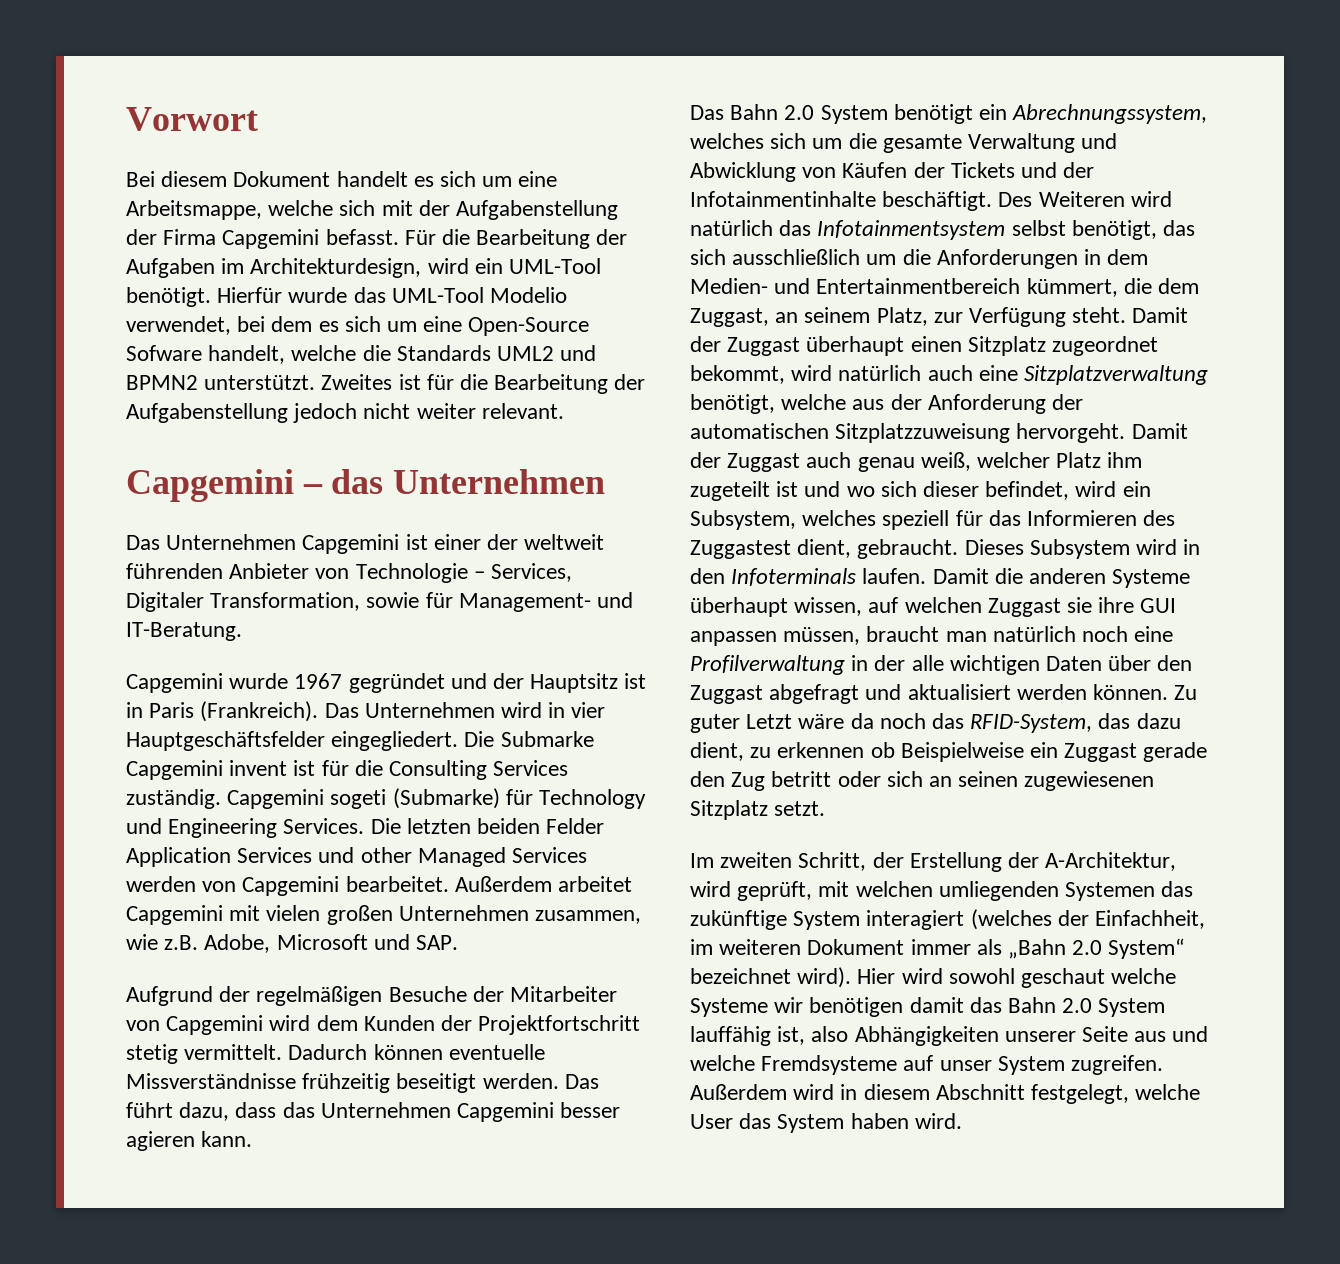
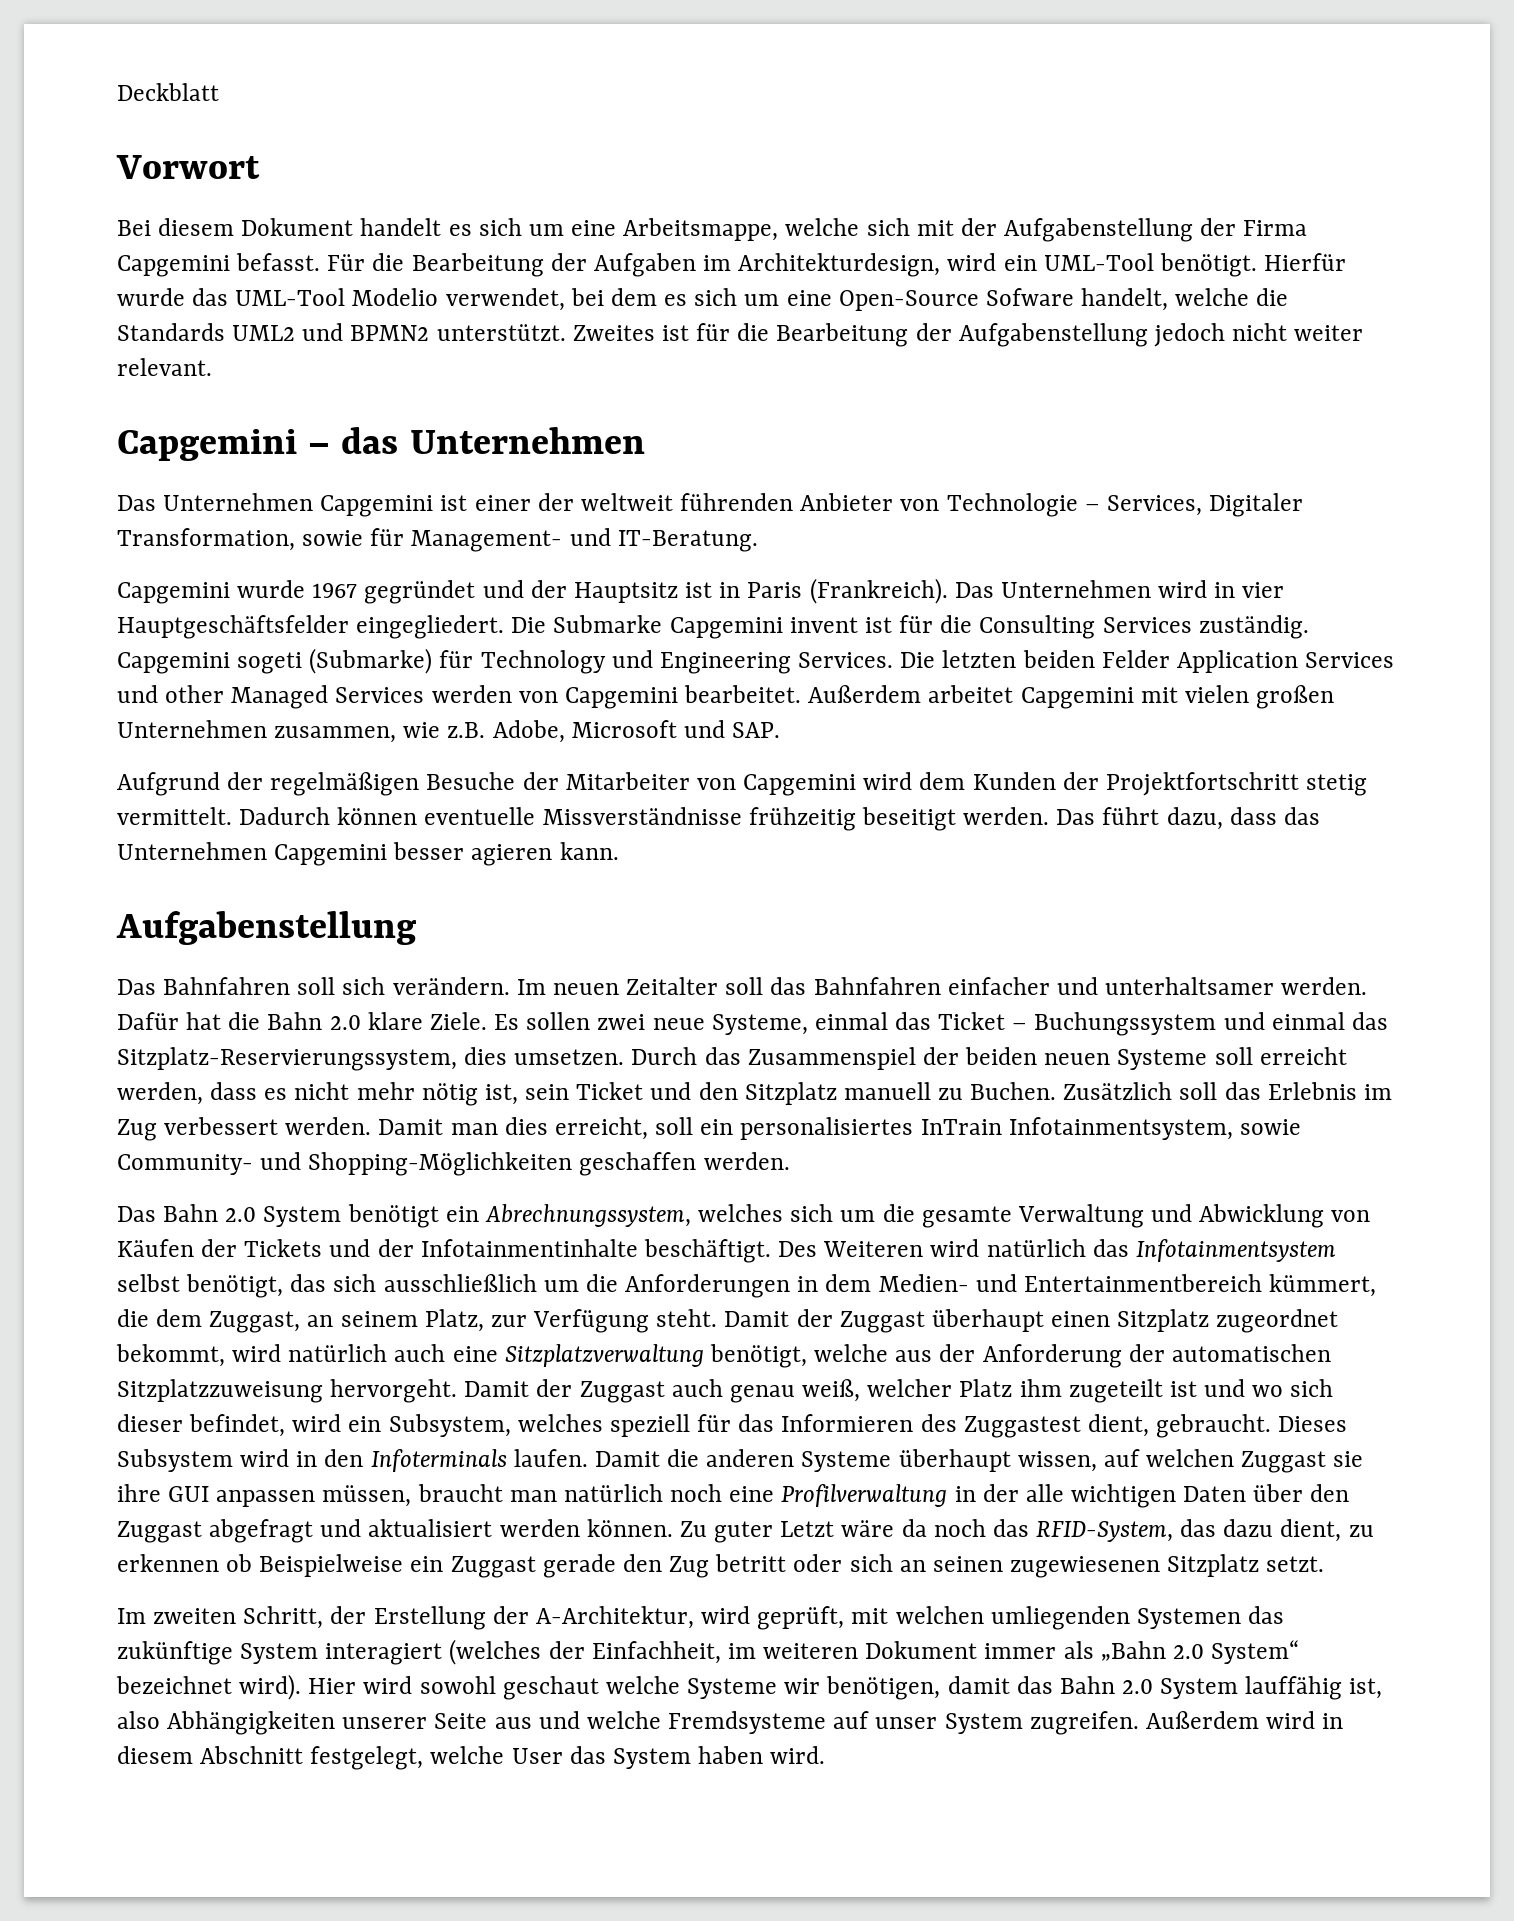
+ Deckblatt
  Das führt dazu, dass das Unternehmen Capgemini besser agieren kann.
+ Aufgabenstellung
+ Das Bahnfahren soll sich verändern. Im neuen Zeitalter soll das Bahnfahren einfacher und unterhaltsamer werden. Dafür hat die Bahn 2.0 klare Ziele. Es sollen zwei neue Systeme, einmal das Ticket – Buchungssystem und einmal das Sitzplatz-Reservierungssystem, dies umsetzen. Durch das Zusammenspiel der beiden neuen Systeme soll erreicht werden, dass es nicht mehr nötig ist, sein Ticket und den Sitzplatz manuell zu Buchen. Zusätzlich soll das Erlebnis im Zug verbessert werden. Damit man dies erreicht, soll ein personalisiertes InTrain Infotainmentsystem, sowie Community- und Shopping-Möglichkeiten geschaffen werden.
- Hier wird sowohl geschaut welche Systeme wir benötigen damit das Bahn 2.0 System lauffähig ist, also Abhängigkeiten unserer Seite aus und welche Fremdsysteme auf unser System zugreifen.
+ Hier wird sowohl geschaut welche Systeme wir benötigen, damit das Bahn 2.0 System lauffähig ist, also Abhängigkeiten unserer Seite aus und welche Fremdsysteme auf unser System zugreifen.

